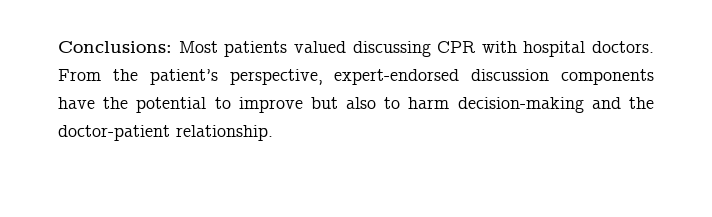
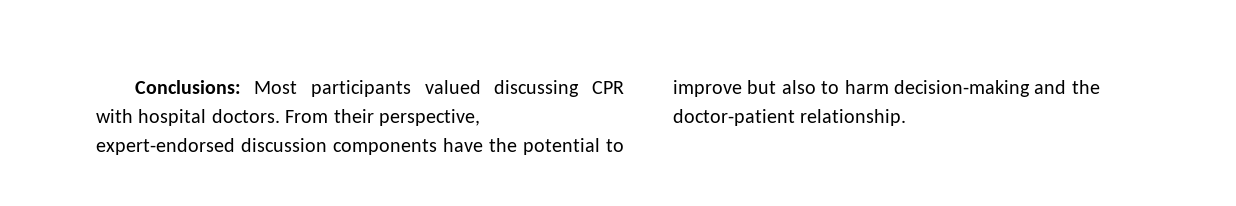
- Conclusions: Most patients valued discussing CPR with hospital doctors.
+ Conclusions: Most participants valued discussing CPR with hospital doctors.
- From the patient’s perspective, expert-endorsed discussion components have the potential to improve but also to harm decision-making and the doctor-patient relationship.
+ From their perspective, expert-endorsed discussion components have the potential to improve but also to harm decision-making and the doctor-patient relationship.

